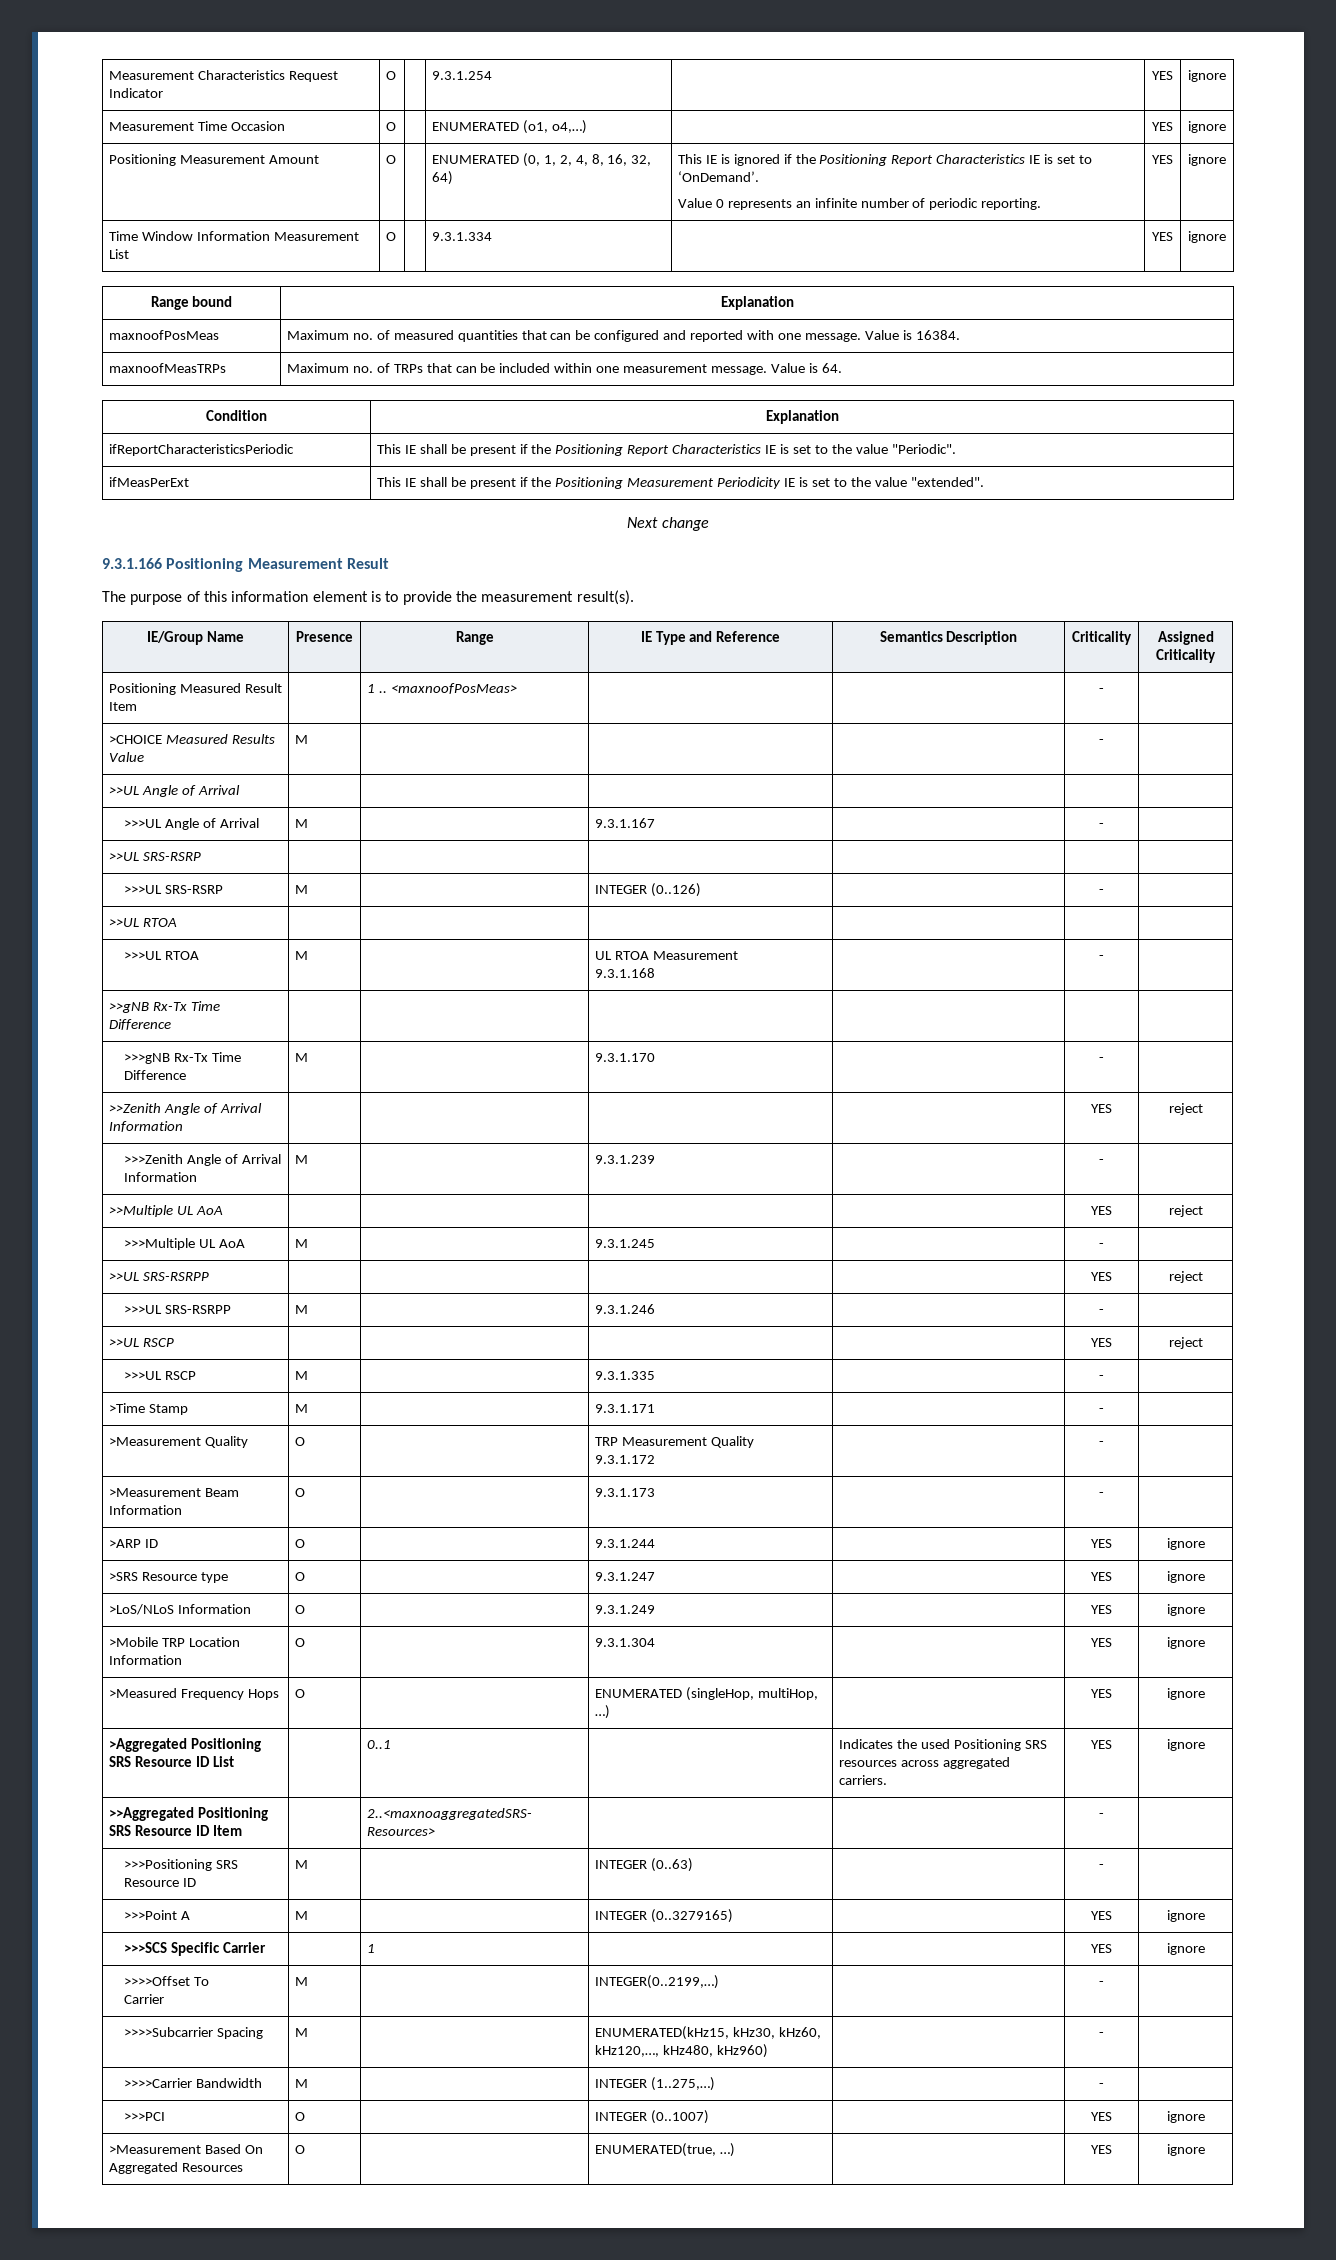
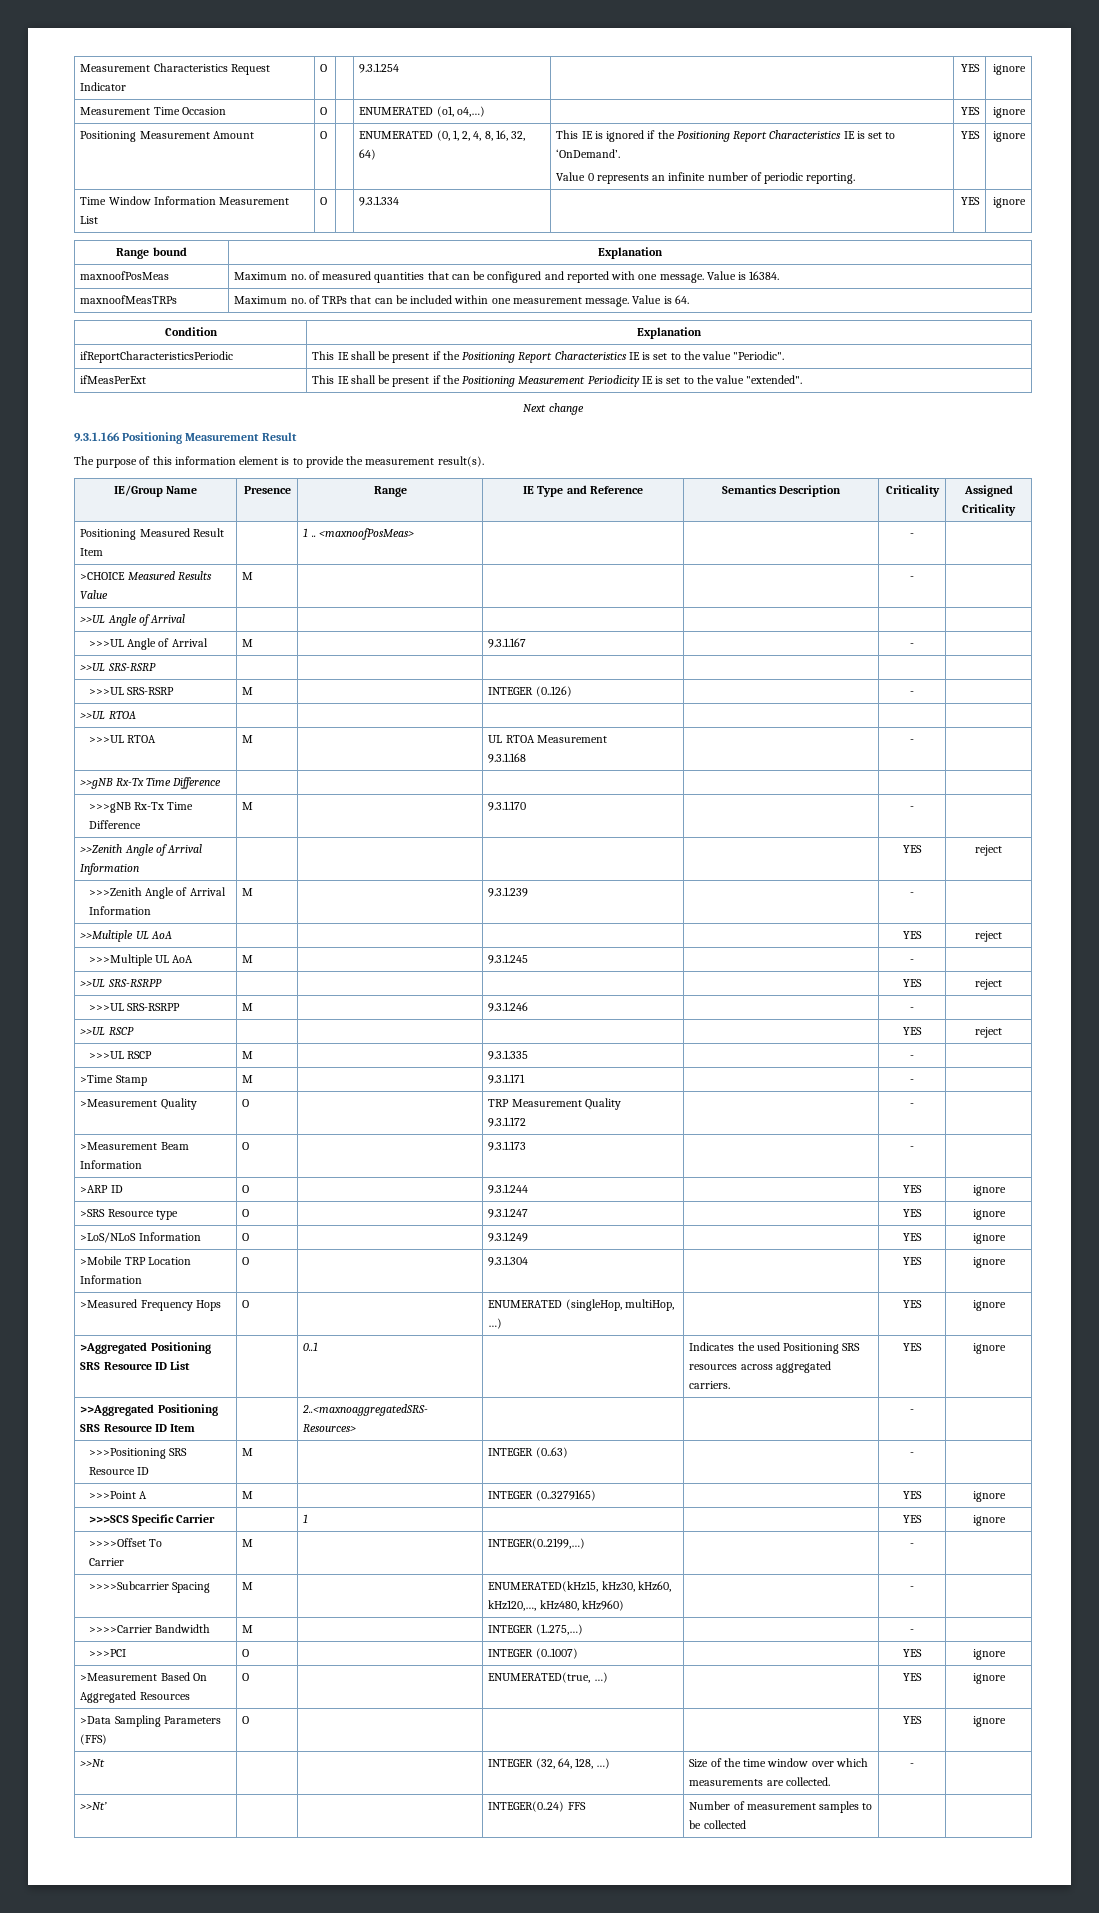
+ >Data Sampling Parameters (FFS) | O | | | | YES | ignore
+ >>Nt | | | INTEGER (32, 64, 128, …) | Size of the time window over which measurements are collected. | - |
+ >>Nt’ | | | INTEGER(0..24) FFS | Number of measurement samples to be collected | |

